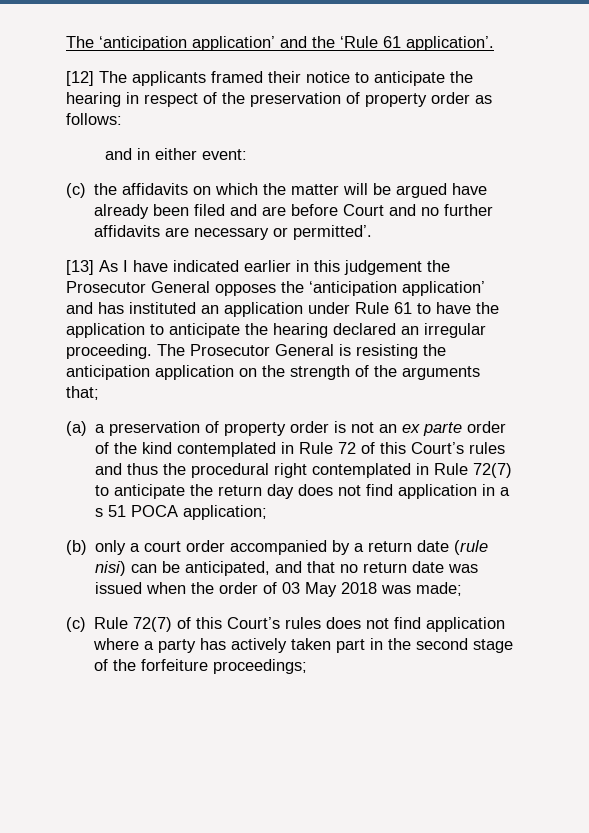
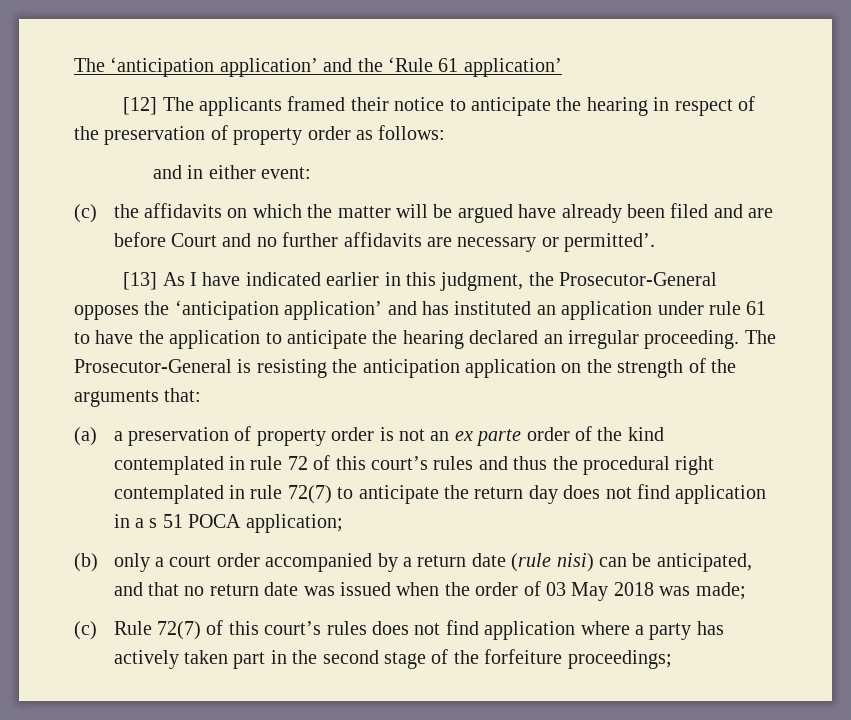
- The ‘anticipation application’ and the ‘Rule 61 application’.
+ The ‘anticipation application’ and the ‘Rule 61 application’
- [13] As I have indicated earlier in this judgement the Prosecutor General opposes the ‘anticipation application’ and has instituted an application under Rule 61 to have the application to anticipate the hearing declared an irregular proceeding.
+ [13] As I have indicated earlier in this judgment, the Prosecutor-General opposes the ‘anticipation application’ and has instituted an application under rule 61 to have the application to anticipate the hearing declared an irregular proceeding.
- The Prosecutor General is resisting the anticipation application on the strength of the arguments that;
+ The Prosecutor-General is resisting the anticipation application on the strength of the arguments that:
- (a) a preservation of property order is not an ex parte order of the kind contemplated in Rule 72 of this Court’s rules and thus the procedural right contemplated in Rule 72(7) to anticipate the return day does not find application in a s 51 POCA application;
+ (a) a preservation of property order is not an ex parte order of the kind contemplated in rule 72 of this court’s rules and thus the procedural right contemplated in rule 72(7) to anticipate the return day does not find application in a s 51 POCA application;
- (c) Rule 72(7) of this Court’s rules does not find application where a party has actively taken part in the second stage of the forfeiture proceedings;
+ (c) Rule 72(7) of this court’s rules does not find application where a party has actively taken part in the second stage of the forfeiture proceedings;

